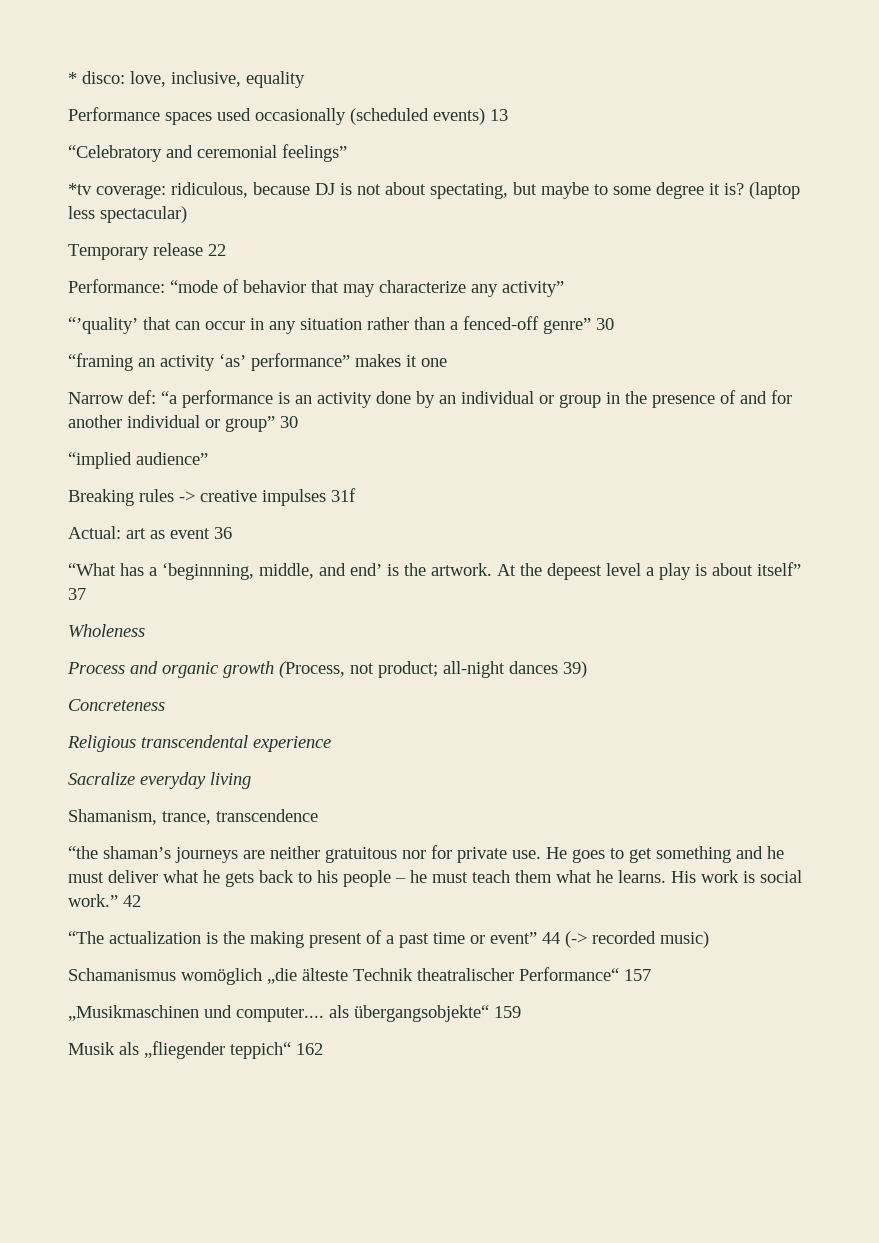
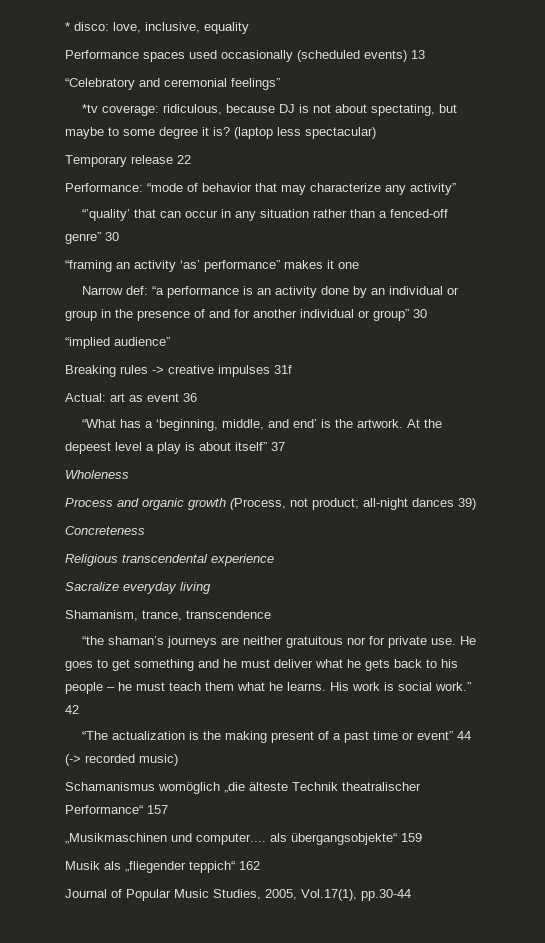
- “What has a ‘beginnning, middle, and end’ is the artwork.
+ “What has a ‘beginning, middle, and end’ is the artwork.
+ Journal of Popular Music Studies, 2005, Vol.17(1), pp.30-44

